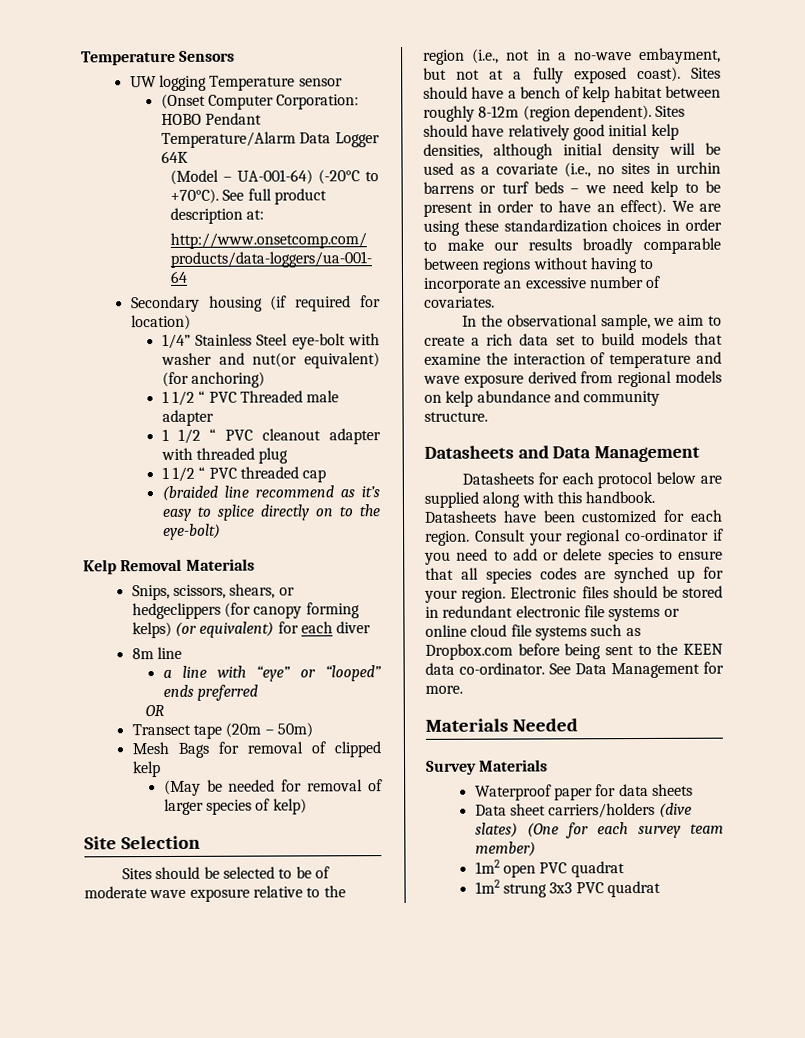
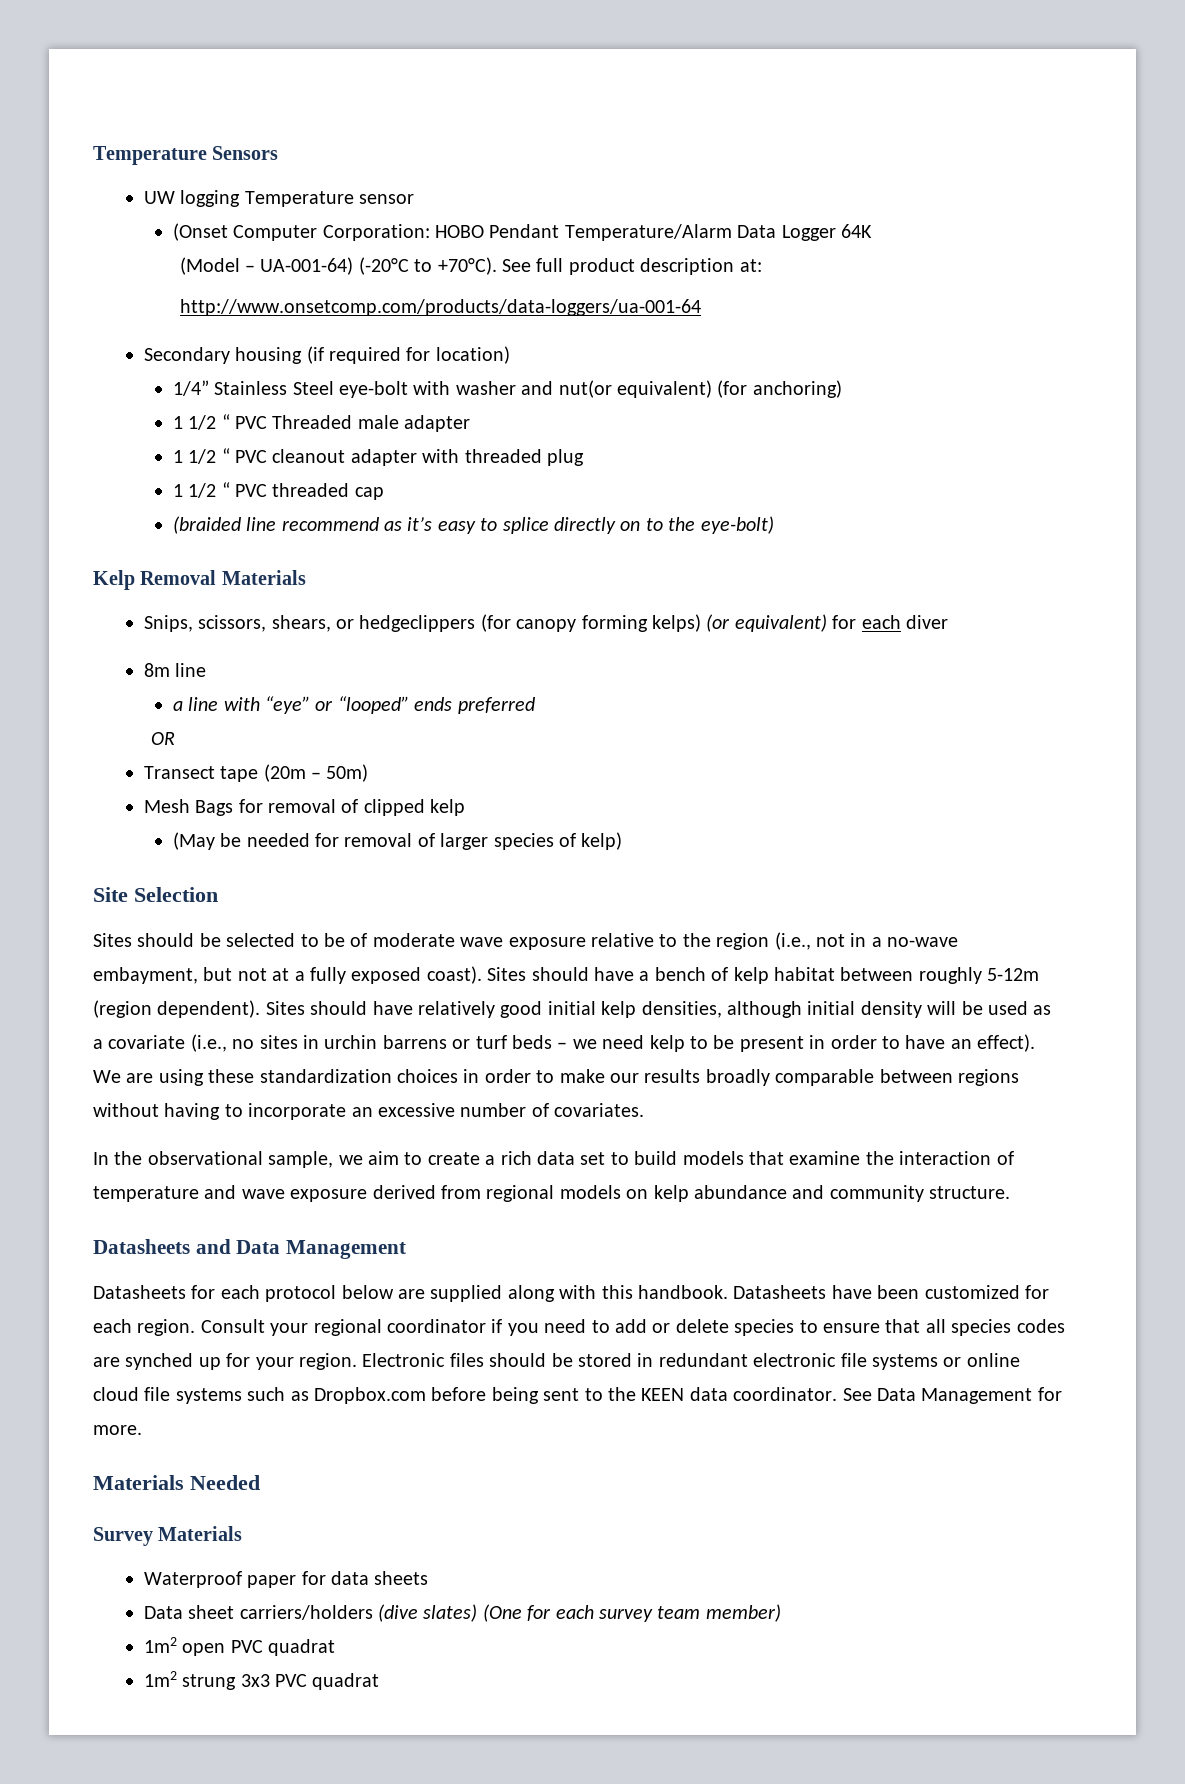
- Sites should have a bench of kelp habitat between roughly 8-12m (region dependent).
+ Sites should have a bench of kelp habitat between roughly 5-12m (region dependent).
- Consult your regional co-ordinator if you need to add or delete species to ensure that all species codes are synched up for your region.
+ Consult your regional coordinator if you need to add or delete species to ensure that all species codes are synched up for your region.
- Electronic files should be stored in redundant electronic file systems or online cloud file systems such as Dropbox.com before being sent to the KEEN data co-ordinator.
+ Electronic files should be stored in redundant electronic file systems or online cloud file systems such as Dropbox.com before being sent to the KEEN data coordinator.

